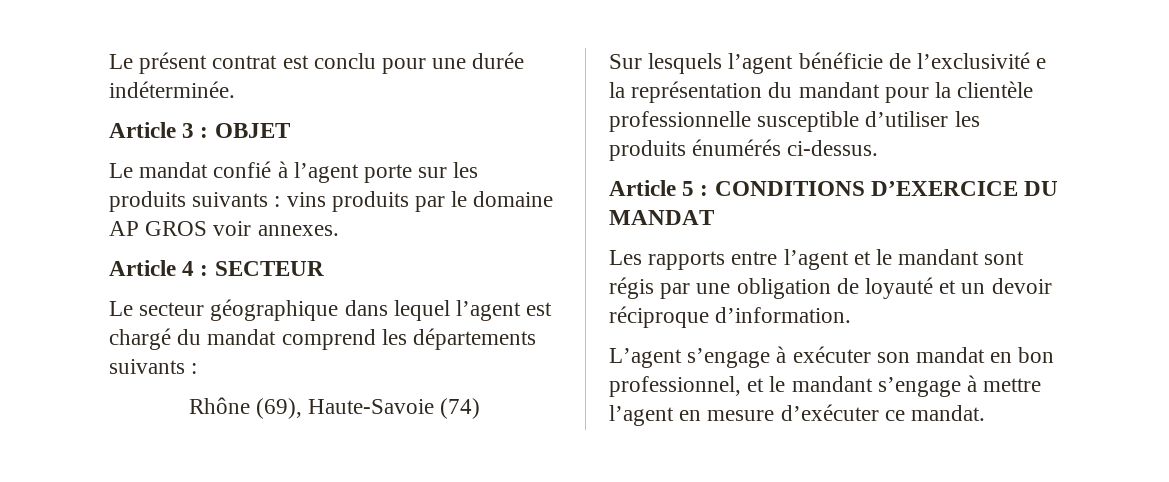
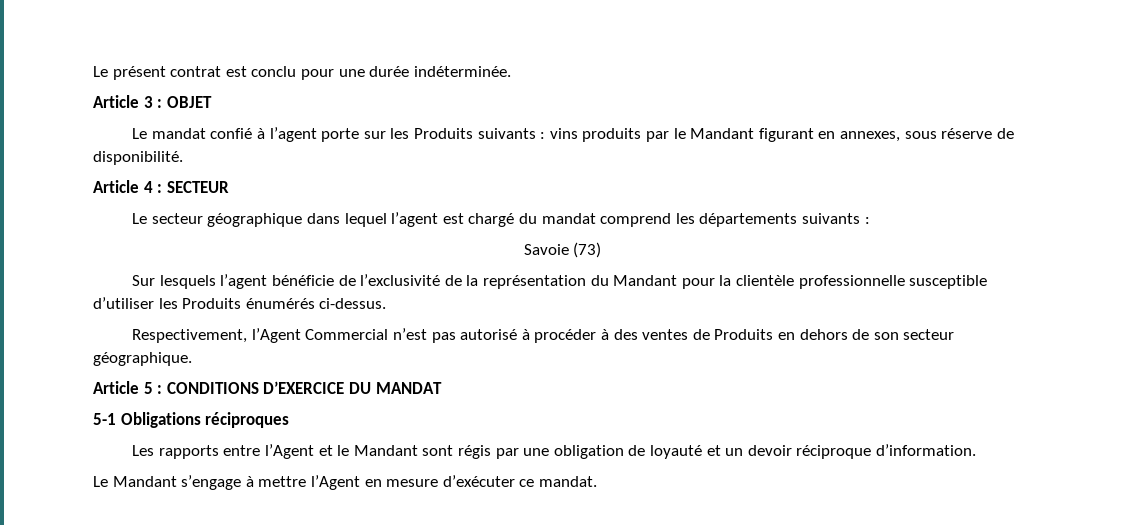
- Le mandat confié à l’agent porte sur les produits suivants : vins produits par le domaine AP GROS voir annexes.
+ Le mandat confié à l’agent porte sur les Produits suivants : vins produits par le Mandant figurant en annexes, sous réserve de disponibilité.
- Rhône (69), Haute-Savoie (74)
+ Savoie (73)
- Sur lesquels l’agent bénéficie de l’exclusivité e la représentation du mandant pour la clientèle professionnelle susceptible d’utiliser les produits énumérés ci-dessus.
+ Sur lesquels l’agent bénéficie de l’exclusivité de la représentation du Mandant pour la clientèle professionnelle susceptible d’utiliser les Produits énumérés ci-dessus.
+ Respectivement, l’Agent Commercial n’est pas autorisé à procéder à des ventes de Produits en dehors de son secteur géographique.
+ 5-1 Obligations réciproques
- Les rapports entre l’agent et le mandant sont régis par une obligation de loyauté et un devoir réciproque d’information.
+ Les rapports entre l’Agent et le Mandant sont régis par une obligation de loyauté et un devoir réciproque d’information.
- L’agent s’engage à exécuter son mandat en bon professionnel, et le mandant s’engage à mettre l’agent en mesure d’exécuter ce mandat.
+ Le Mandant s’engage à mettre l’Agent en mesure d’exécuter ce mandat.

